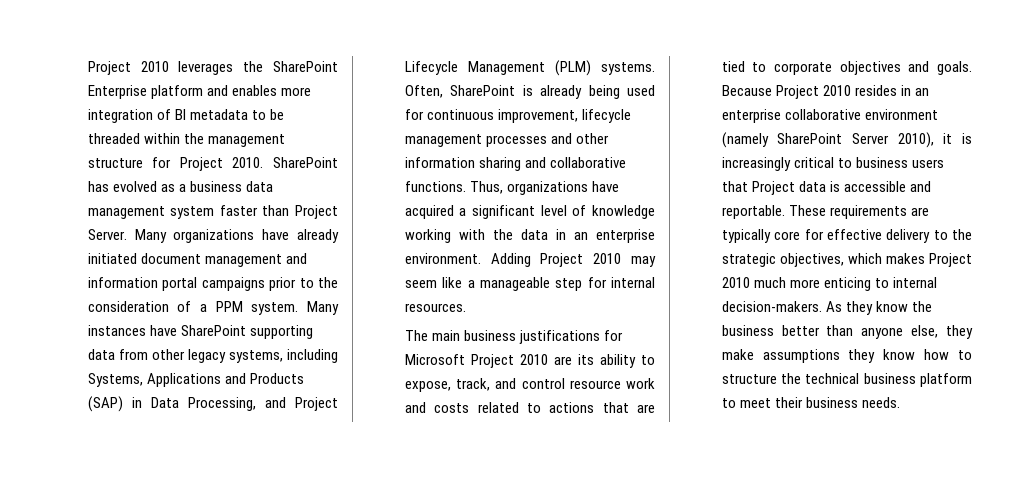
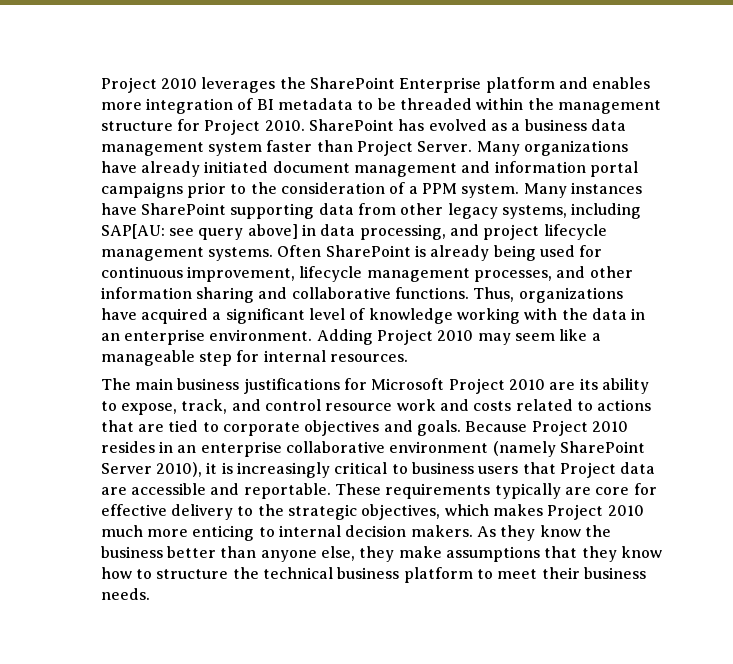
- Many instances have SharePoint supporting data from other legacy systems, including Systems, Applications and Products (SAP) in Data Processing, and Project Lifecycle Management (PLM) systems. Often, SharePoint is already being used for continuous improvement, lifecycle management processes and other information sharing and collaborative functions.
+ Many instances have SharePoint supporting data from other legacy systems, including SAP[AU: see query above] in data processing, and project lifecycle management systems. Often SharePoint is already being used for continuous improvement, lifecycle management processes, and other information sharing and collaborative functions.
- Because Project 2010 resides in an enterprise collaborative environment (namely SharePoint Server 2010), it is increasingly critical to business users that Project data is accessible and reportable.
+ Because Project 2010 resides in an enterprise collaborative environment (namely SharePoint Server 2010), it is increasingly critical to business users that Project data are accessible and reportable.
- These requirements are typically core for effective delivery to the strategic objectives, which makes Project 2010 much more enticing to internal decision-makers.
+ These requirements typically are core for effective delivery to the strategic objectives, which makes Project 2010 much more enticing to internal decision makers.
- As they know the business better than anyone else, they make assumptions they know how to structure the technical business platform to meet their business needs.
+ As they know the business better than anyone else, they make assumptions that they know how to structure the technical business platform to meet their business needs.

